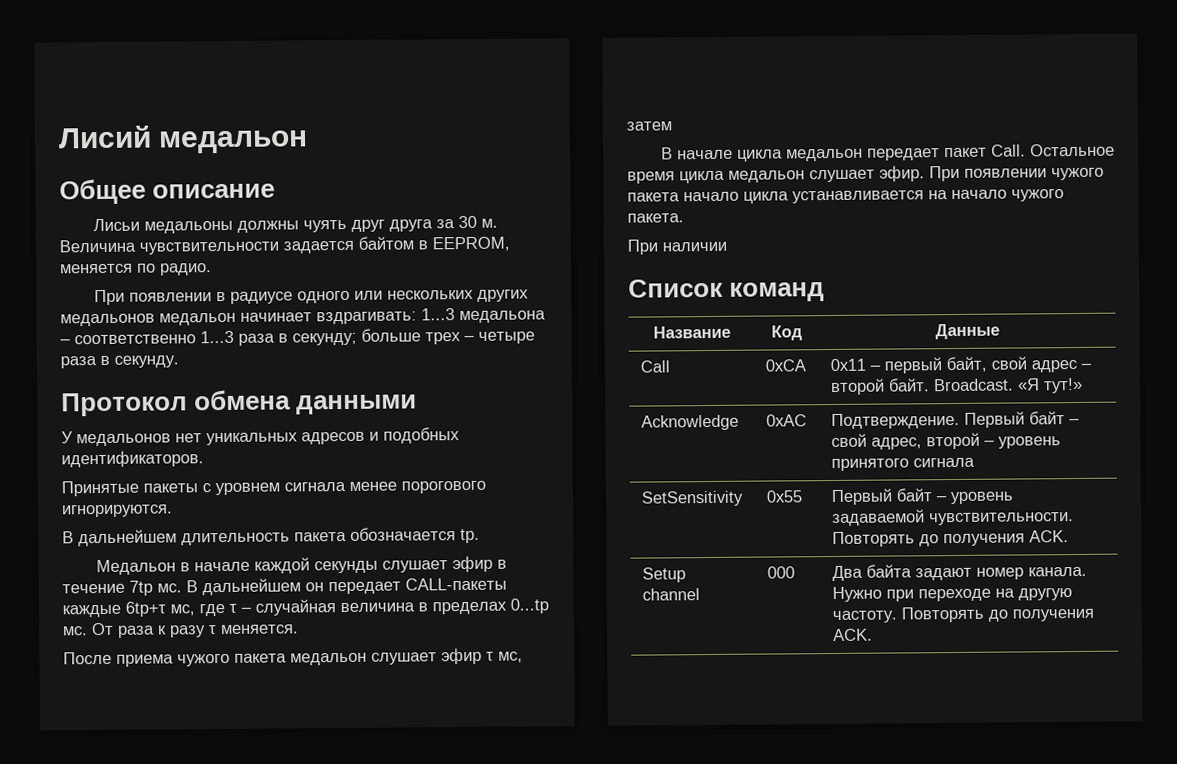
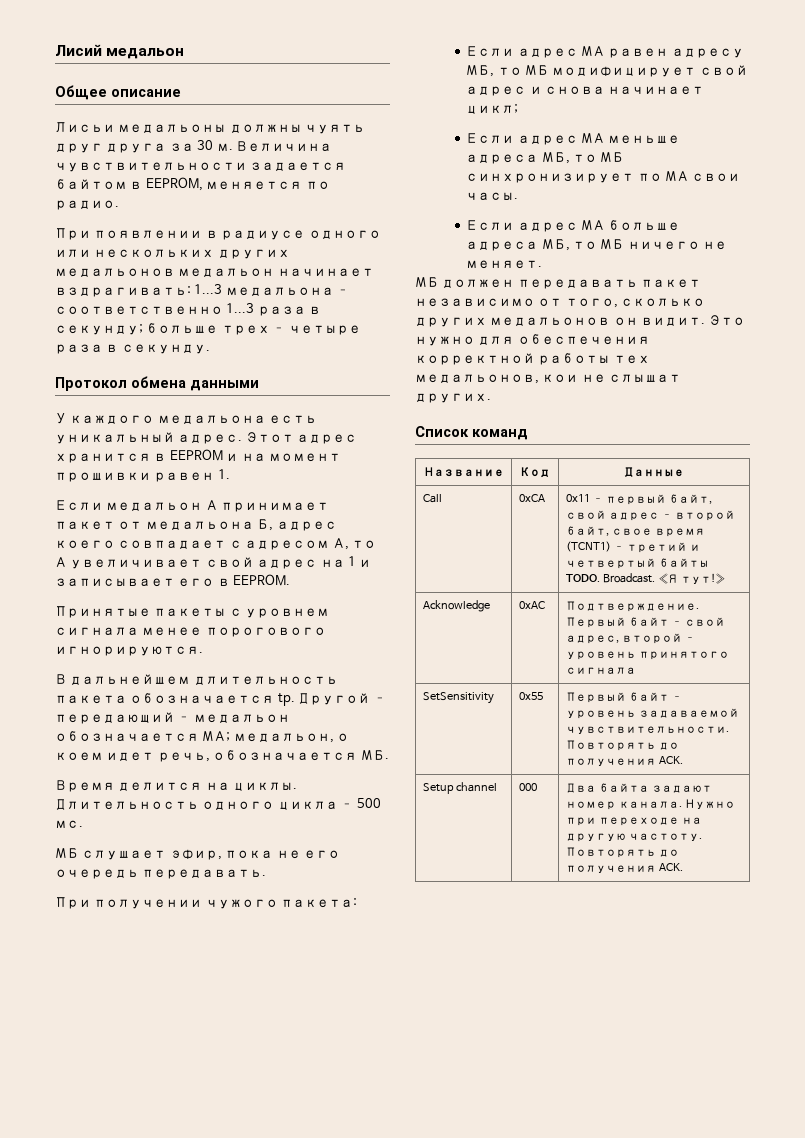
- У медальонов нет уникальных адресов и подобных идентификаторов.
+ У каждого медальона есть уникальный адрес. Этот адрес хранится в EEPROM и на момент прошивки равен 1.
+ Если медальон А принимает пакет от медальона Б, адрес коего совпадает с адресом А, то А увеличивает свой адрес на 1 и записывает его в EEPROM.
- В дальнейшем длительность пакета обозначается tp.
- Медальон в начале каждой секунды слушает эфир в течение 7tp мс. В дальнейшем он передает CALL-пакеты каждые 6tp+τ мс, где τ – случайная величина в пределах 0...tp мс. От раза к разу τ меняется.
- После приема чужого пакета медальон слушает эфир τ мс, затем
- В начале цикла медальон передает пакет Call. Остальное время цикла медальон слушает эфир. При появлении чужого пакета начало цикла устанавливается на начало чужого пакета.
- При наличии
+ В дальнейшем длительность пакета обозначается tp. Другой – передающий – медальон обозначается МА; медальон, о коем идет речь, обозначается МБ.
+ Время делится на циклы. Длительность одного цикла – 500 мс.
+ МБ слушает эфир, пока не его очередь передавать.
+ При получении чужого пакета:
+ Если адрес МА равен адресу МБ, то МБ модифицирует свой адрес и снова начинает цикл;
+ Если адрес МА меньше адреса МБ, то МБ синхронизирует по МА свои часы.
+ Если адрес МА больше адреса МБ, то МБ ничего не меняет.
+ МБ должен передавать пакет независимо от того, сколько других медальонов он видит. Это нужно для обеспечения корректной работы тех медальонов, кои не слышат других.
- Call | 0xCA | 0x11 – первый байт, свой адрес – второй байт. Broadcast. «Я тут!»
+ Call | 0xCA | 0x11 – первый байт, свой адрес – второй байт, свое время (TCNT1) – третий и четвертый байты TODO. Broadcast. «Я тут!»

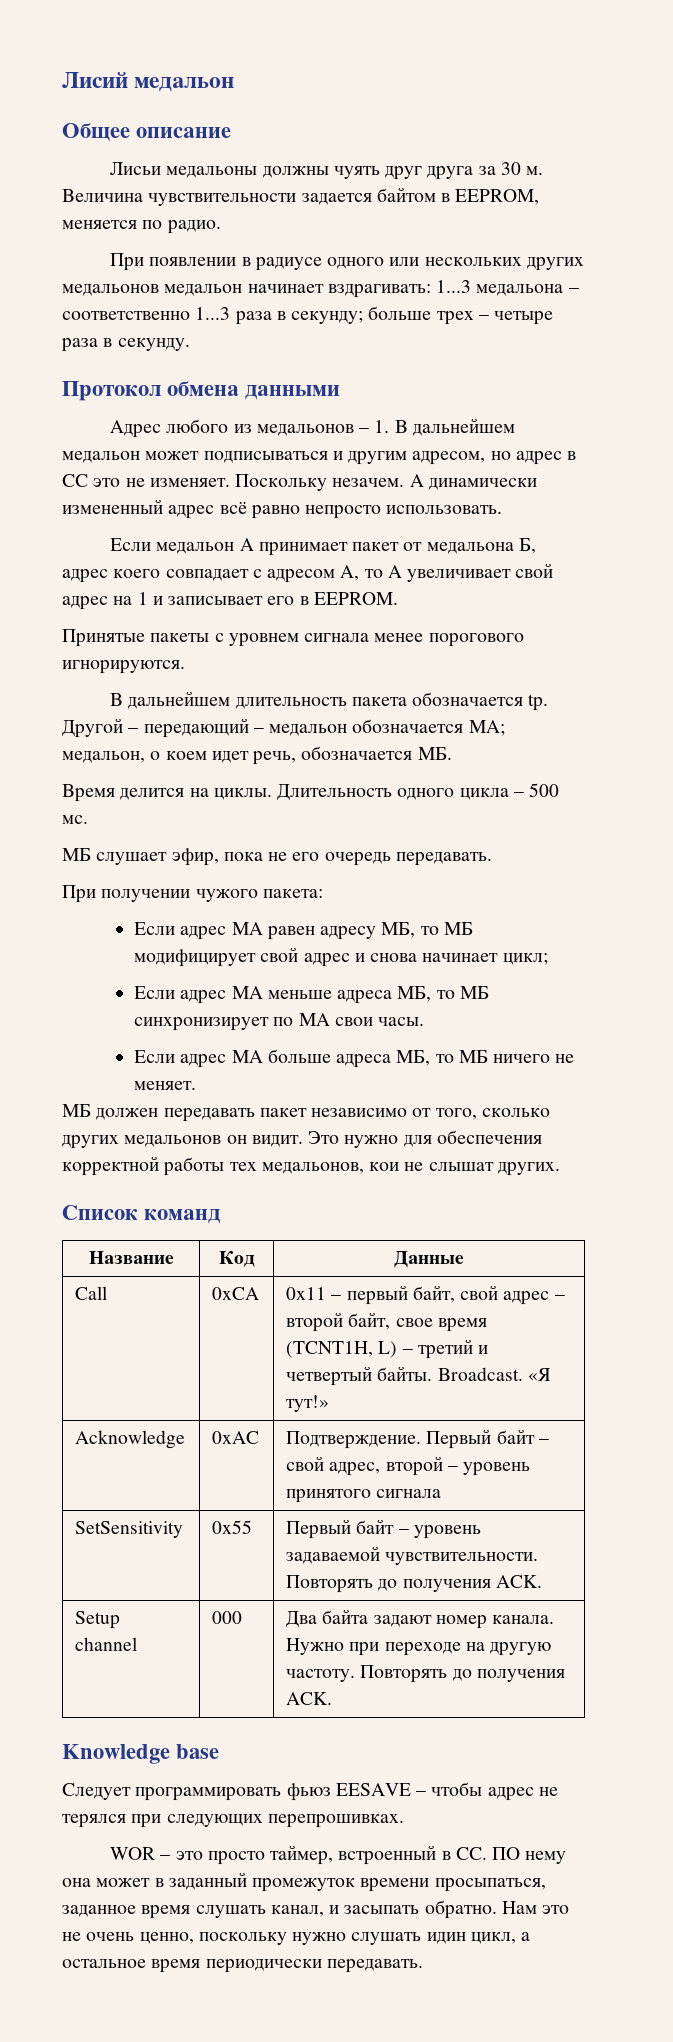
- У каждого медальона есть уникальный адрес. Этот адрес хранится в EEPROM и на момент прошивки равен 1.
+ Адрес любого из медальонов – 1. В дальнейшем медальон может подписываться и другим адресом, но адрес в СС это не изменяет. Поскольку незачем. А динамически измененный адрес всё равно непросто использовать.
- Call | 0xCA | 0x11 – первый байт, свой адрес – второй байт, свое время (TCNT1) – третий и четвертый байты TODO. Broadcast. «Я тут!»
+ Call | 0xCA | 0x11 – первый байт, свой адрес – второй байт, свое время (TCNT1H, L) – третий и четвертый байты. Broadcast. «Я тут!»
+ Knowledge base
+ Следует программировать фьюз EESAVE – чтобы адрес не терялся при следующих перепрошивках.
+ WOR – это просто таймер, встроенный в СС. ПО нему она может в заданный промежуток времени просыпаться, заданное время слушать канал, и засыпать обратно. Нам это не очень ценно, поскольку нужно слушать идин цикл, а остальное время периодически передавать.

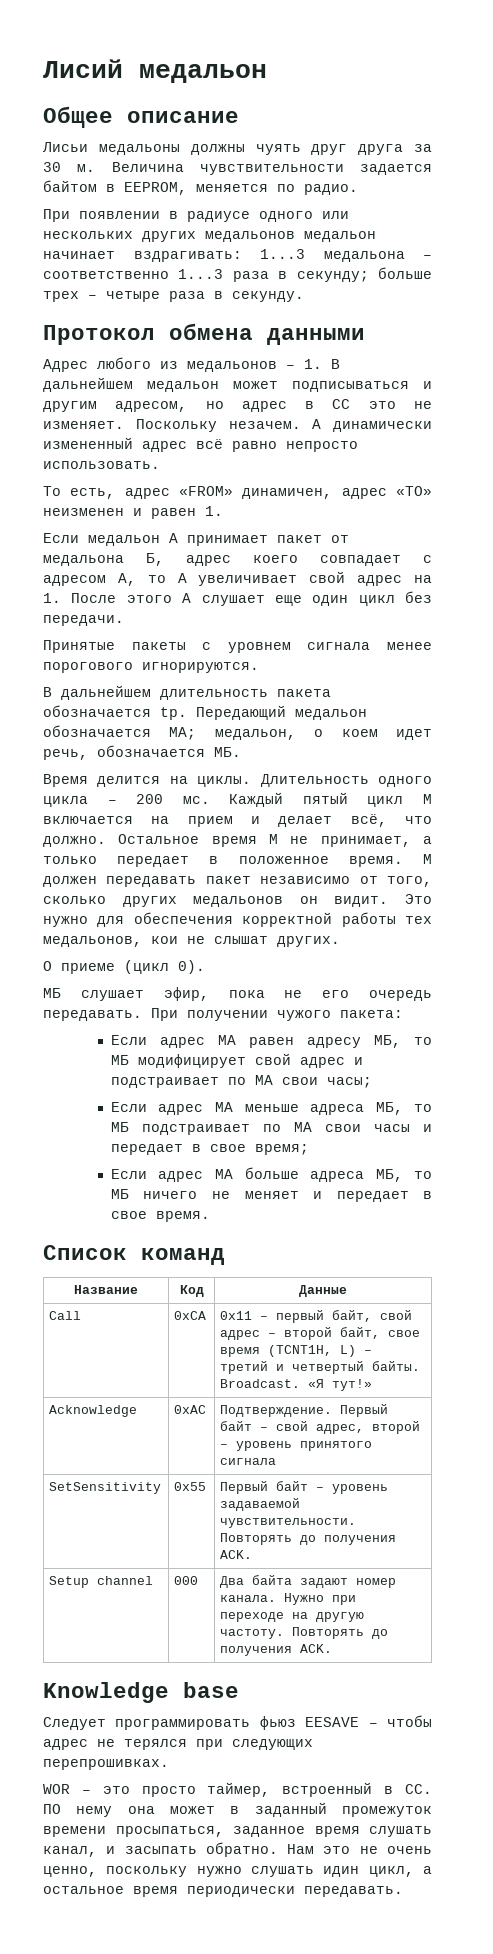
+ То есть, адрес «FROM» динамичен, адрес «TO» неизменен и равен 1.
- Если медальон А принимает пакет от медальона Б, адрес коего совпадает с адресом А, то А увеличивает свой адрес на 1 и записывает его в EEPROM.
+ Если медальон А принимает пакет от медальона Б, адрес коего совпадает с адресом А, то А увеличивает свой адрес на 1. После этого А слушает еще один цикл без передачи.
- Другой – передающий – медальон обозначается МА; медальон, о коем идет речь, обозначается МБ.
+ Передающий медальон обозначается МА; медальон, о коем идет речь, обозначается МБ.
- Длительность одного цикла – 500 мс.
- МБ слушает эфир, пока не его очередь передавать.
- При получении чужого пакета:
- Если адрес МА равен адресу МБ, то МБ модифицирует свой адрес и снова начинает цикл;
- Если адрес МА меньше адреса МБ, то МБ синхронизирует по МА свои часы.
- Если адрес МА больше адреса МБ, то МБ ничего не меняет.
- МБ должен передавать пакет независимо от того, сколько других медальонов он видит.
+ Длительность одного цикла – 200 мс. Каждый пятый цикл М включается на прием и делает всё, что должно. Остальное время М не принимает, а только передает в положенное время. М должен передавать пакет независимо от того, сколько других медальонов он видит.
+ О приеме (цикл 0).
+ МБ слушает эфир, пока не его очередь передавать. При получении чужого пакета:
+ Если адрес МА равен адресу МБ, то МБ модифицирует свой адрес и подстраивает по МА свои часы;
+ Если адрес МА меньше адреса МБ, то МБ подстраивает по МА свои часы и передает в свое время;
+ Если адрес МА больше адреса МБ, то МБ ничего не меняет и передает в свое время.

